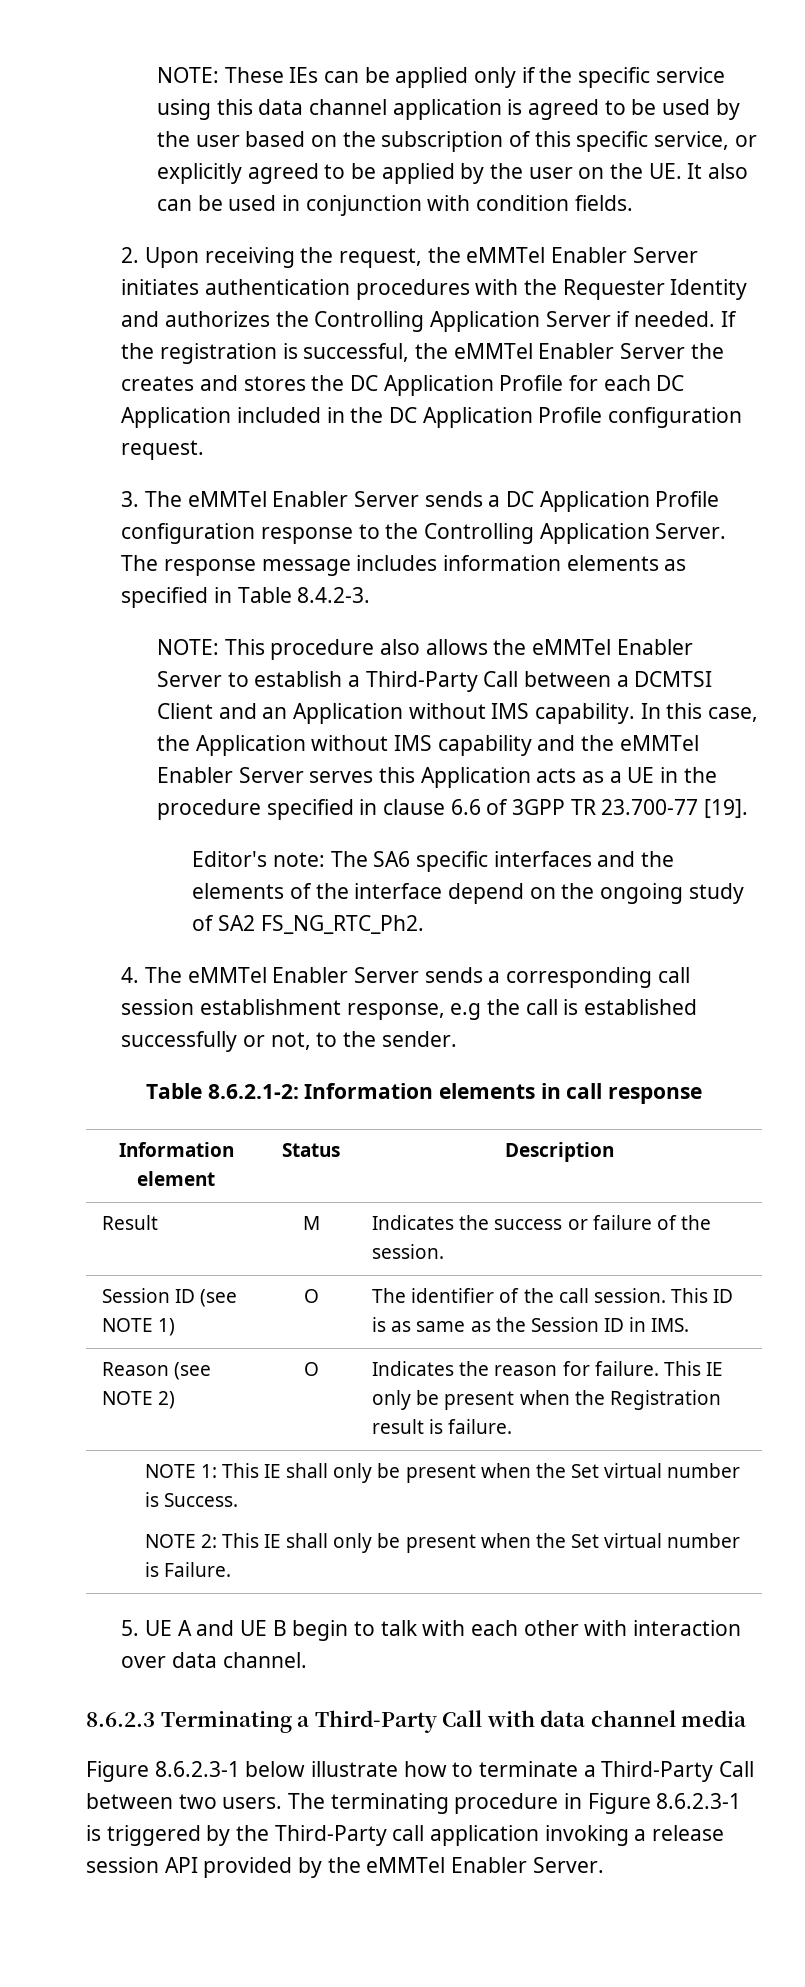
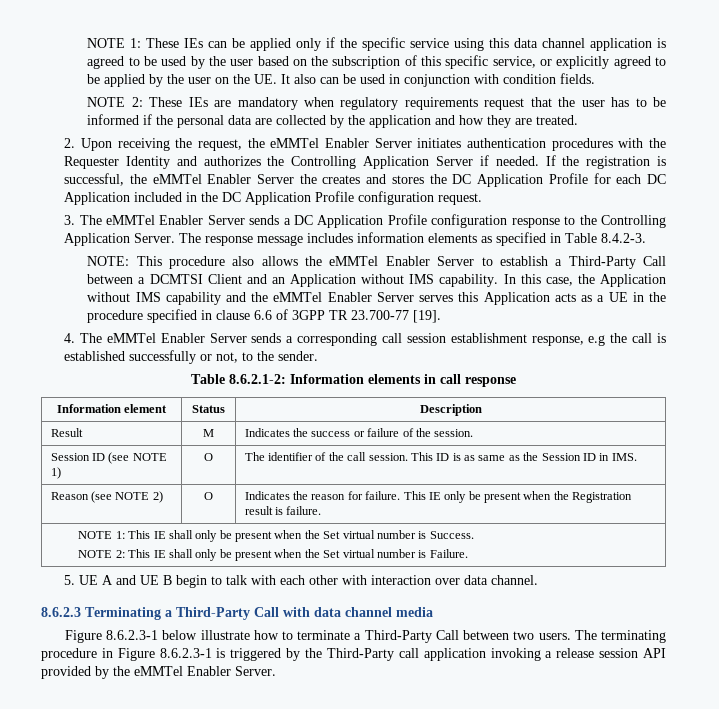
- NOTE: These IEs can be applied only if the specific service using this data channel application is agreed to be used by the user based on the subscription of this specific service, or explicitly agreed to be applied by the user on the UE. It also can be used in conjunction with condition fields.
+ NOTE 1: These IEs can be applied only if the specific service using this data channel application is agreed to be used by the user based on the subscription of this specific service, or explicitly agreed to be applied by the user on the UE. It also can be used in conjunction with condition fields.
+ NOTE 2: These IEs are mandatory when regulatory requirements request that the user has to be informed if the personal data are collected by the application and how they are treated.
- Editor's note: The SA6 specific interfaces and the elements of the interface depend on the ongoing study of SA2 FS_NG_RTC_Ph2.

